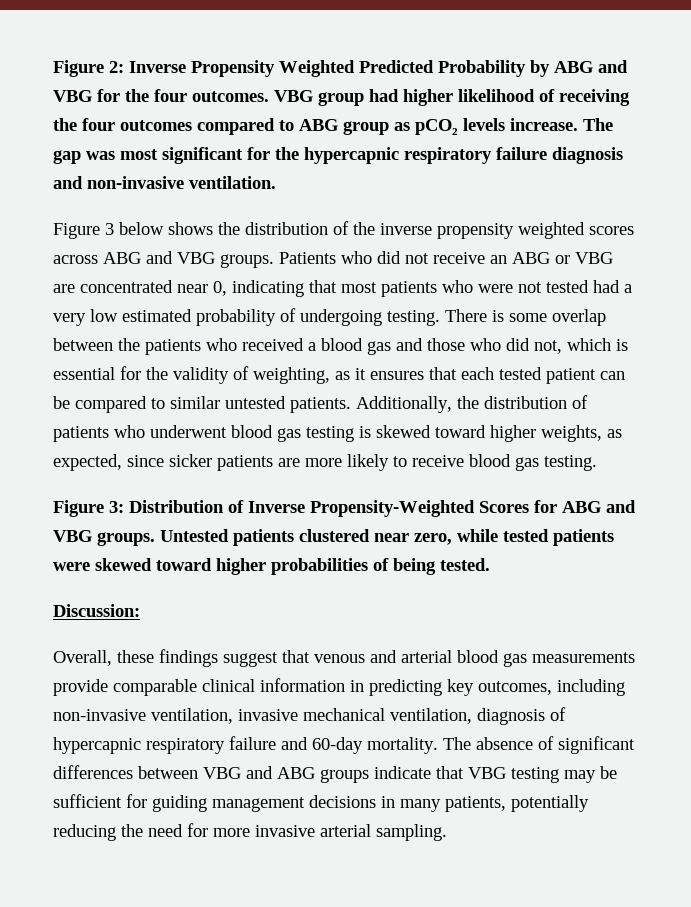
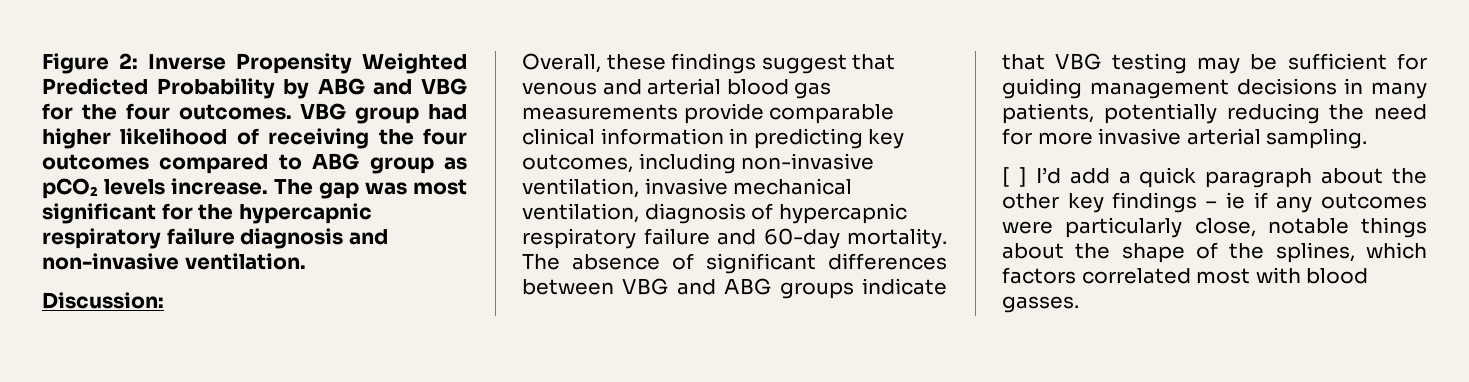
- Figure 3 below shows the distribution of the inverse propensity weighted scores across ABG and VBG groups. Patients who did not receive an ABG or VBG are concentrated near 0, indicating that most patients who were not tested had a very low estimated probability of undergoing testing. There is some overlap between the patients who received a blood gas and those who did not, which is essential for the validity of weighting, as it ensures that each tested patient can be compared to similar untested patients. Additionally, the distribution of patients who underwent blood gas testing is skewed toward higher weights, as expected, since sicker patients are more likely to receive blood gas testing.
- Figure 3: Distribution of Inverse Propensity-Weighted Scores for ABG and VBG groups. Untested patients clustered near zero, while tested patients were skewed toward higher probabilities of being tested.
+ [ ] I’d add a quick paragraph about the other key findings – ie if any outcomes were particularly close, notable things about the shape of the splines, which factors correlated most with blood gasses.

